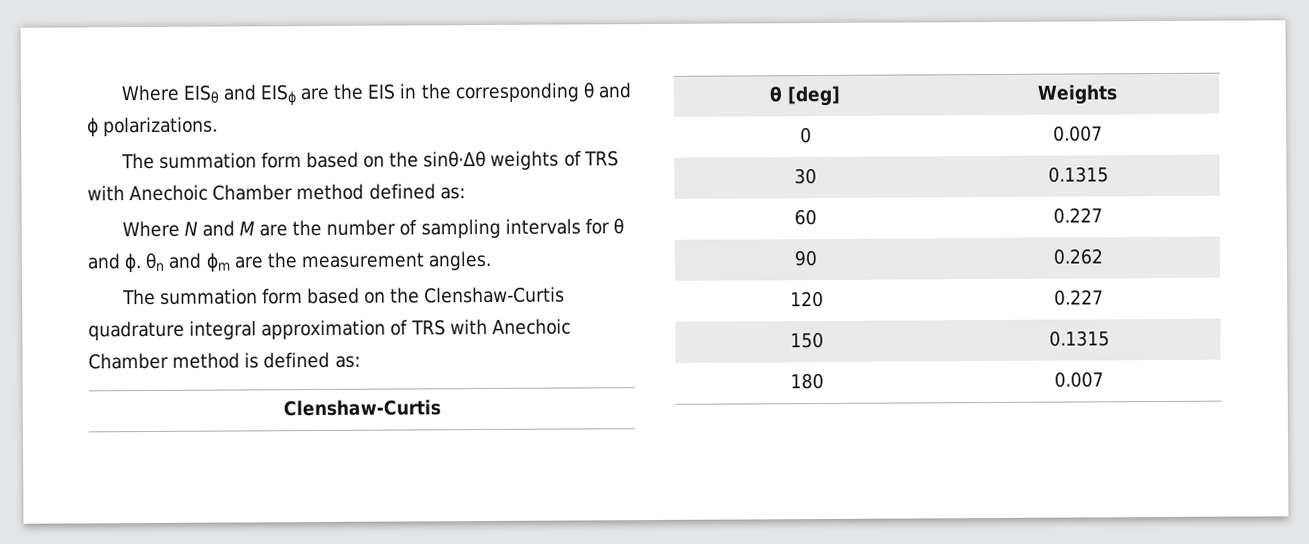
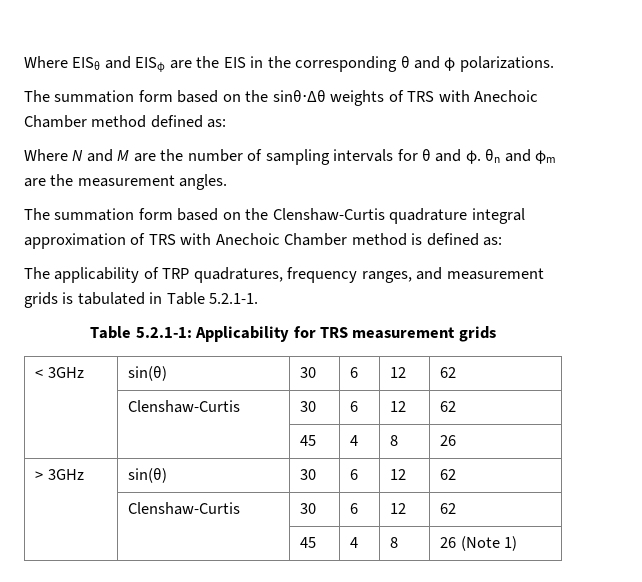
  The summation form based on the Clenshaw-Curtis quadrature integral approximation of TRS with Anechoic Chamber method is defined as:
- Clenshaw-Curtis
- θ [deg] | Weights
- 0 | 0.007
- 30 | 0.1315
- 60 | 0.227
- 90 | 0.262
- 120 | 0.227
- 150 | 0.1315
- 180 | 0.007
+ The applicability of TRP quadratures, frequency ranges, and measurement grids is tabulated in Table 5.2.1-1.
+ Table 5.2.1-1: Applicability for TRS measurement grids
+ < 3GHz | sin(θ) | 30 | 6 | 12 | 62
+ | Clenshaw-Curtis | 30 | 6 | 12 | 62
+ | | 45 | 4 | 8 | 26
+ > 3GHz | sin(θ) | 30 | 6 | 12 | 62
+ | Clenshaw-Curtis | 30 | 6 | 12 | 62
+ | | 45 | 4 | 8 | 26 (Note 1)

